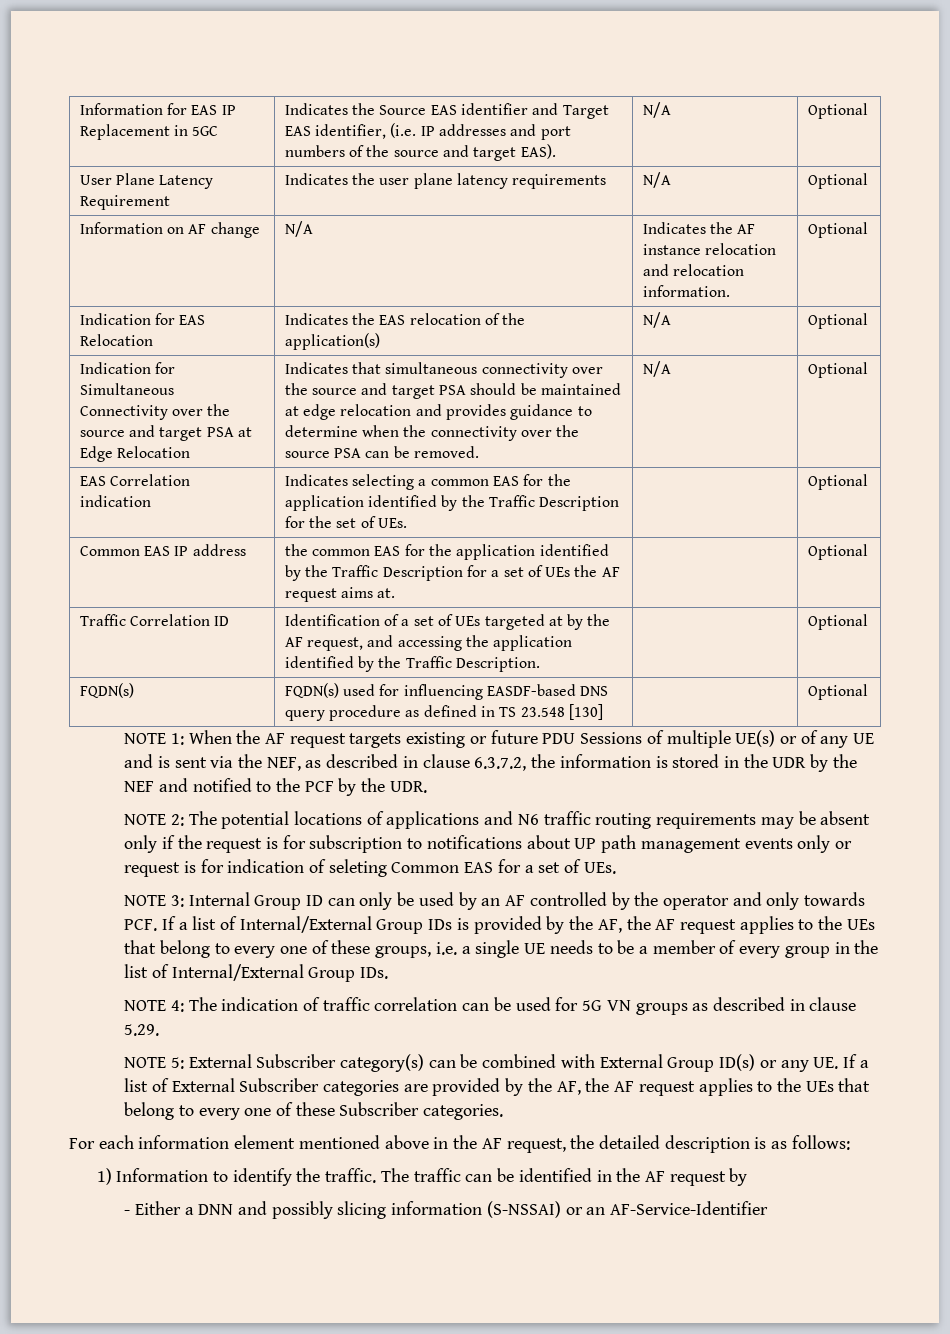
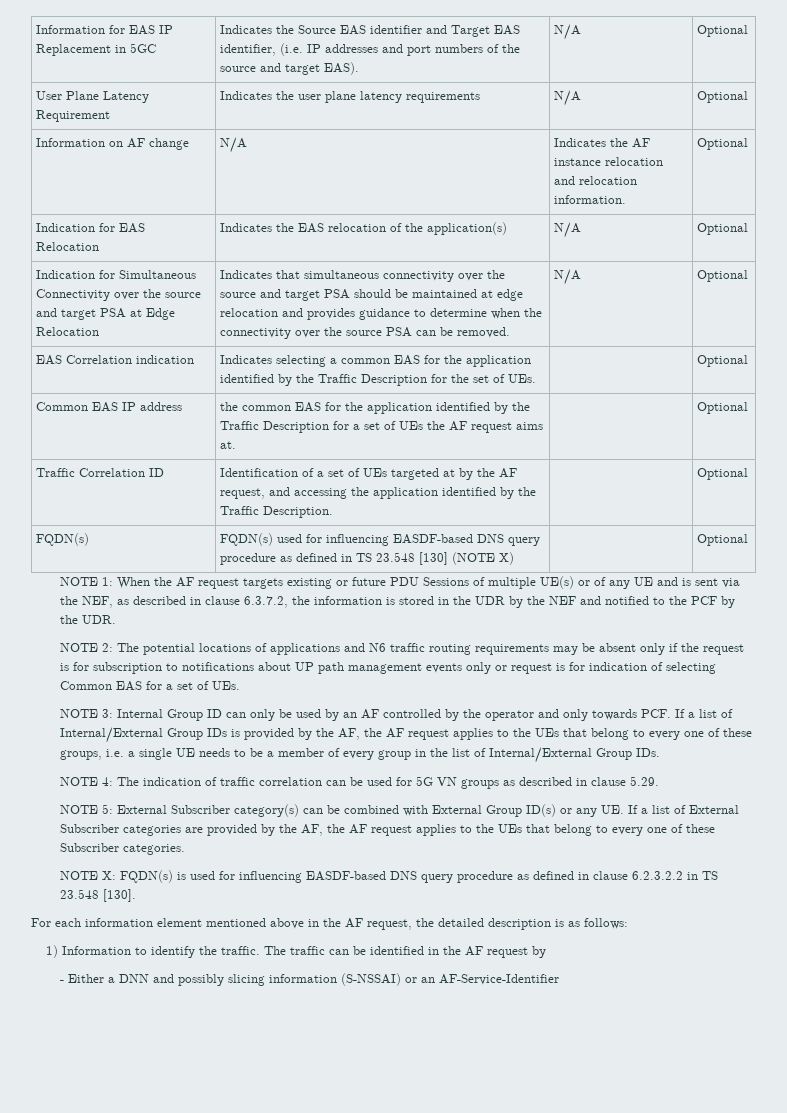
- FQDN(s) | FQDN(s) used for influencing EASDF-based DNS query procedure as defined in TS 23.548 [130] | | Optional
+ FQDN(s) | FQDN(s) used for influencing EASDF-based DNS query procedure as defined in TS 23.548 [130] (NOTE X) | | Optional
- NOTE 2: The potential locations of applications and N6 traffic routing requirements may be absent only if the request is for subscription to notifications about UP path management events only or request is for indication of seleting Common EAS for a set of UEs.
+ NOTE 2: The potential locations of applications and N6 traffic routing requirements may be absent only if the request is for subscription to notifications about UP path management events only or request is for indication of selecting Common EAS for a set of UEs.
+ NOTE X: FQDN(s) is used for influencing EASDF-based DNS query procedure as defined in clause 6.2.3.2.2 in TS 23.548 [130].

